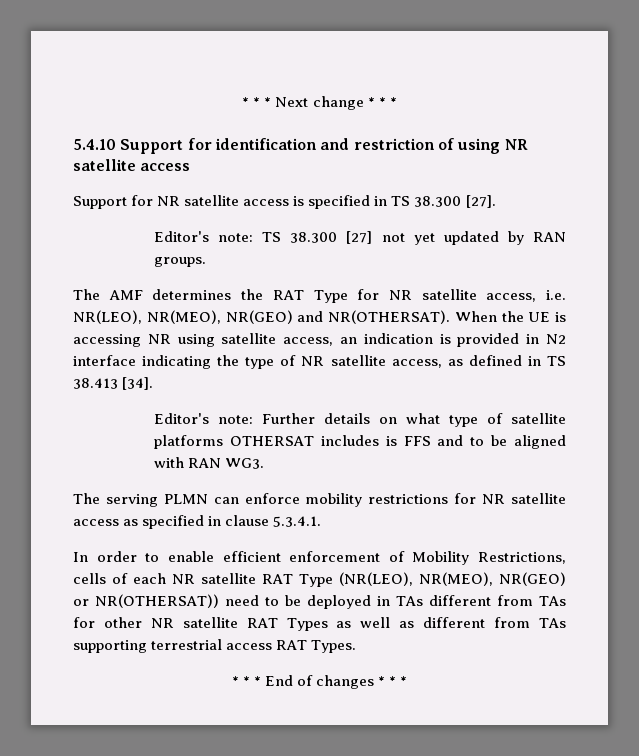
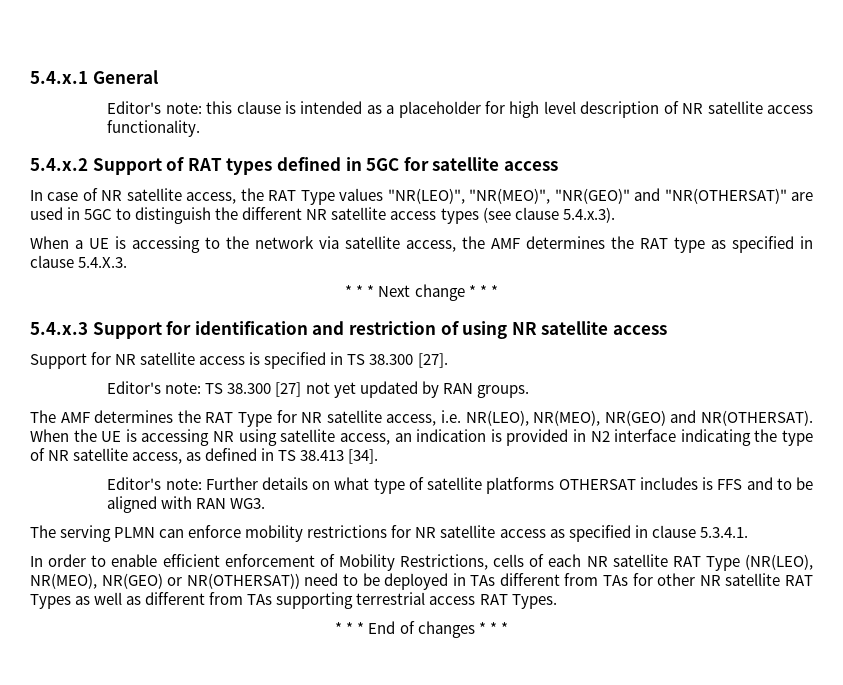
+ 5.4.x.1 General
+ Editor's note: this clause is intended as a placeholder for high level description of NR satellite access functionality.
+ 5.4.x.2 Support of RAT types defined in 5GC for satellite access
+ In case of NR satellite access, the RAT Type values "NR(LEO)", "NR(MEO)", "NR(GEO)" and "NR(OTHERSAT)" are used in 5GC to distinguish the different NR satellite access types (see clause 5.4.x.3).
+ When a UE is accessing to the network via satellite access, the AMF determines the RAT type as specified in clause 5.4.X.3.
- 5.4.10 Support for identification and restriction of using NR satellite access
+ 5.4.x.3 Support for identification and restriction of using NR satellite access

